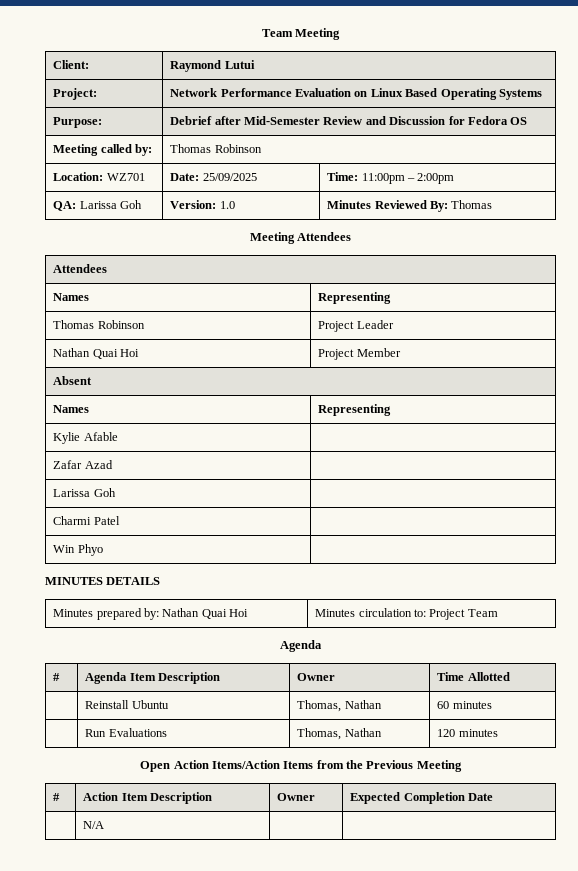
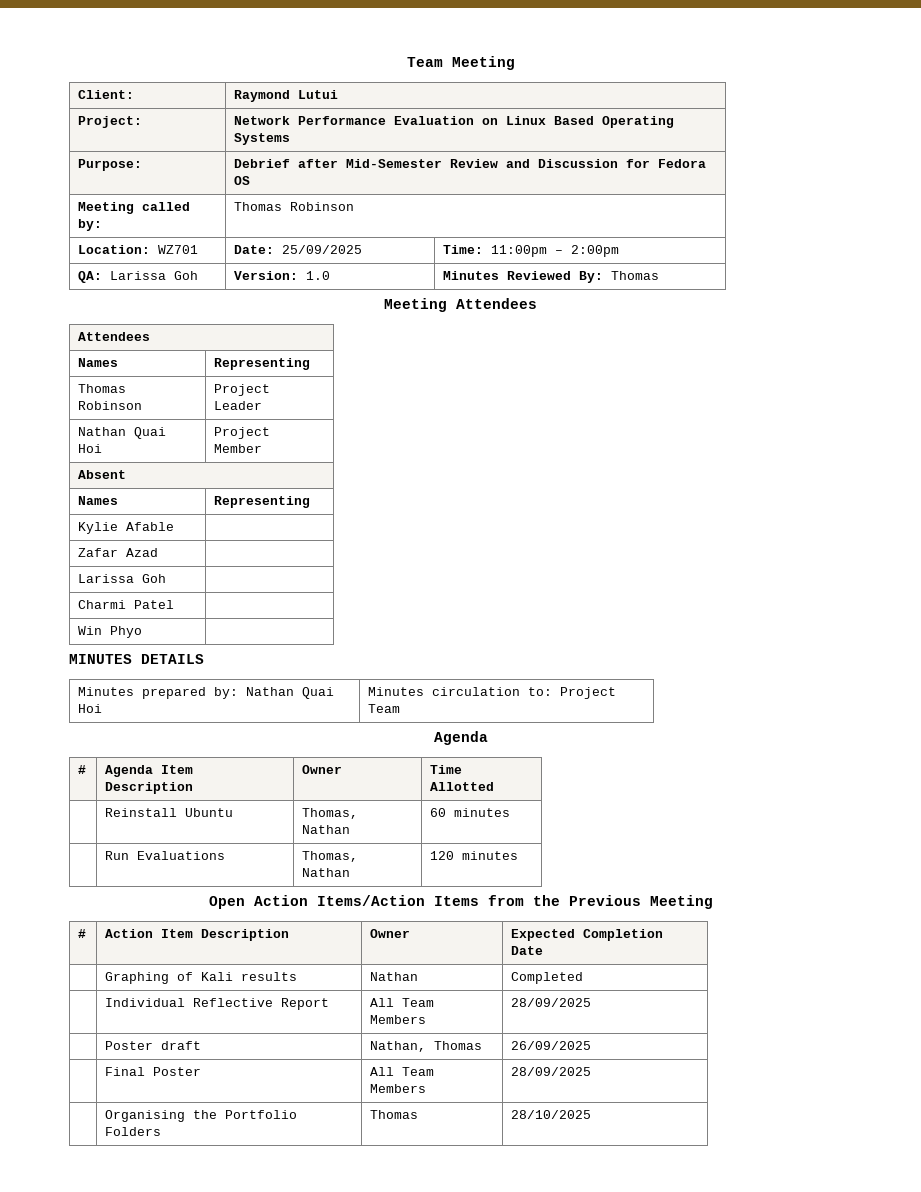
- | N/A | |
+ | Graphing of Kali results | Nathan | Completed
+ | Individual Reflective Report | All Team Members | 28/09/2025
+ | Poster draft | Nathan, Thomas | 26/09/2025
+ | Final Poster | All Team Members | 28/09/2025
+ | Organising the Portfolio Folders | Thomas | 28/10/2025

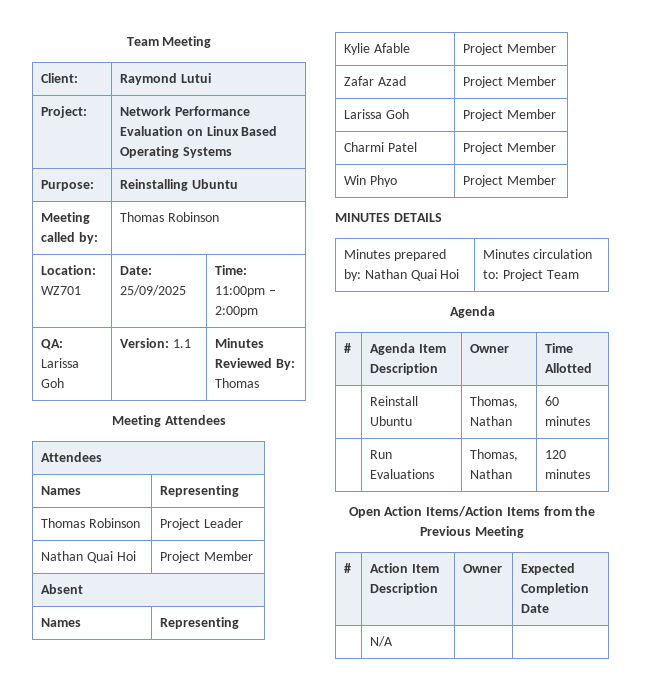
- Purpose: | Debrief after Mid-Semester Review and Discussion for Fedora OS
+ Purpose: | Reinstalling Ubuntu
- QA: Larissa Goh | Version: 1.0 | Minutes Reviewed By: Thomas
+ QA: Larissa Goh | Version: 1.1 | Minutes Reviewed By: Thomas
- Kylie Afable |
+ Kylie Afable | Project Member
- Zafar Azad |
- Larissa Goh |
+ Zafar Azad | Project Member
+ Larissa Goh | Project Member
- Charmi Patel |
+ Charmi Patel | Project Member
- Win Phyo |
+ Win Phyo | Project Member
- | Graphing of Kali results | Nathan | Completed
- | Individual Reflective Report | All Team Members | 28/09/2025
- | Poster draft | Nathan, Thomas | 26/09/2025
- | Final Poster | All Team Members | 28/09/2025
- | Organising the Portfolio Folders | Thomas | 28/10/2025
+ | N/A | |

